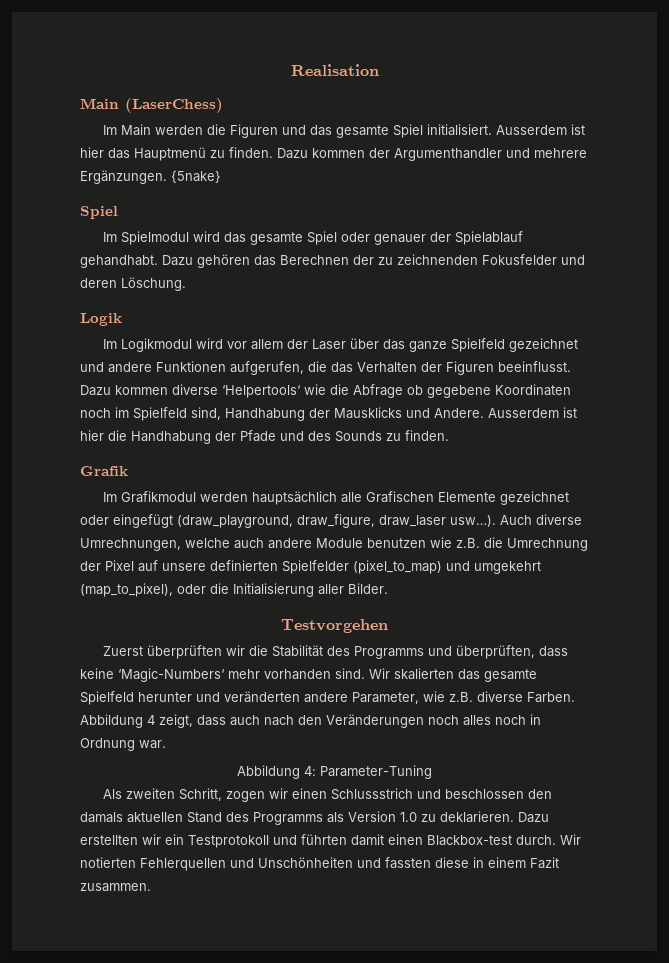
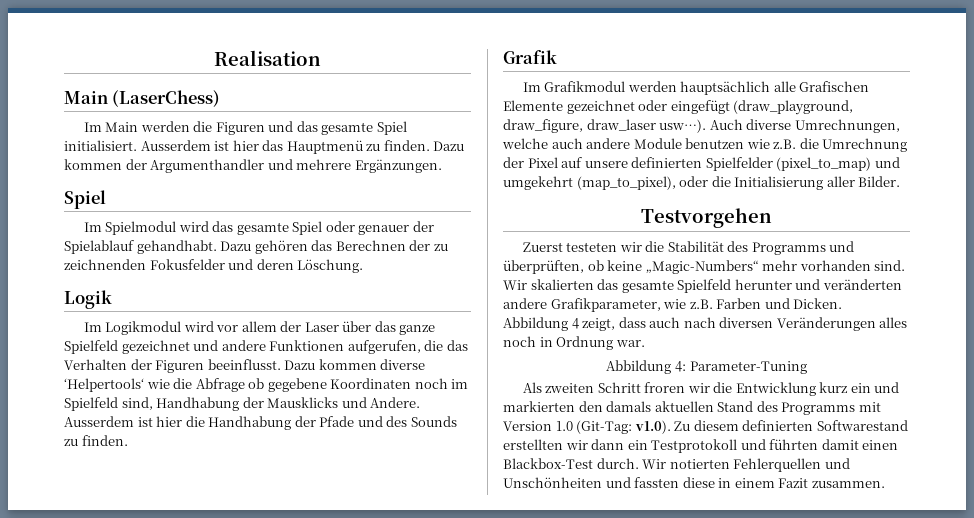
- {5nake}
- Zuerst überprüften wir die Stabilität des Programms und überprüften, dass keine ‘Magic-Numbers‘ mehr vorhanden sind.
+ Zuerst testeten wir die Stabilität des Programms und überprüften, ob keine „Magic-Numbers“ mehr vorhanden sind.
- Wir skalierten das gesamte Spielfeld herunter und veränderten andere Parameter, wie z.B. diverse Farben.
+ Wir skalierten das gesamte Spielfeld herunter und veränderten andere Grafikparameter, wie z.B. Farben und Dicken.
- Abbildung 4 zeigt, dass auch nach den Veränderungen noch alles noch in Ordnung war.
+ Abbildung 4 zeigt, dass auch nach diversen Veränderungen alles noch in Ordnung war.
- Als zweiten Schritt, zogen wir einen Schlussstrich und beschlossen den damals aktuellen Stand des Programms als Version 1.0 zu deklarieren. Dazu erstellten wir ein Testprotokoll und führten damit einen Blackbox-test durch.
+ Als zweiten Schritt froren wir die Entwicklung kurz ein und markierten den damals aktuellen Stand des Programms mit Version 1.0 (Git-Tag: v1.0). Zu diesem definierten Softwarestand erstellten wir dann ein Testprotokoll und führten damit einen Blackbox-Test durch.

